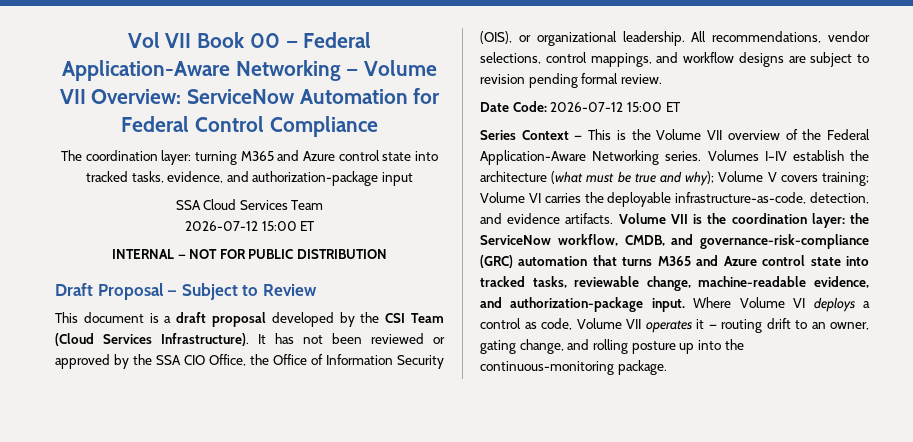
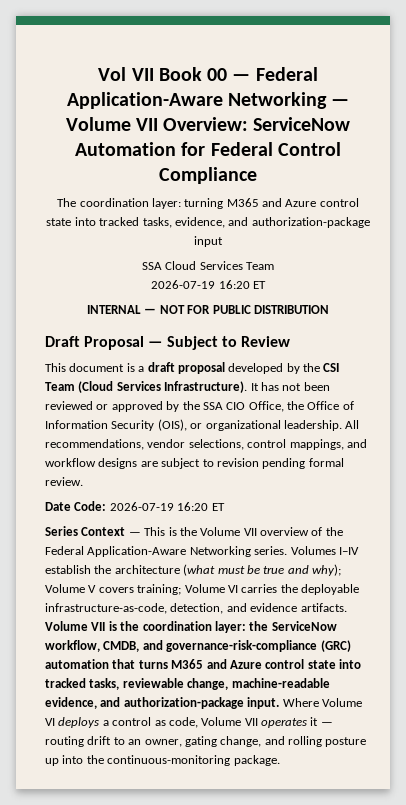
  SSA Cloud Services Team
- 2026-07-12 15:00 ET
+ 2026-07-19 16:20 ET
- Date Code: 2026-07-12 15:00 ET
+ Date Code: 2026-07-19 16:20 ET

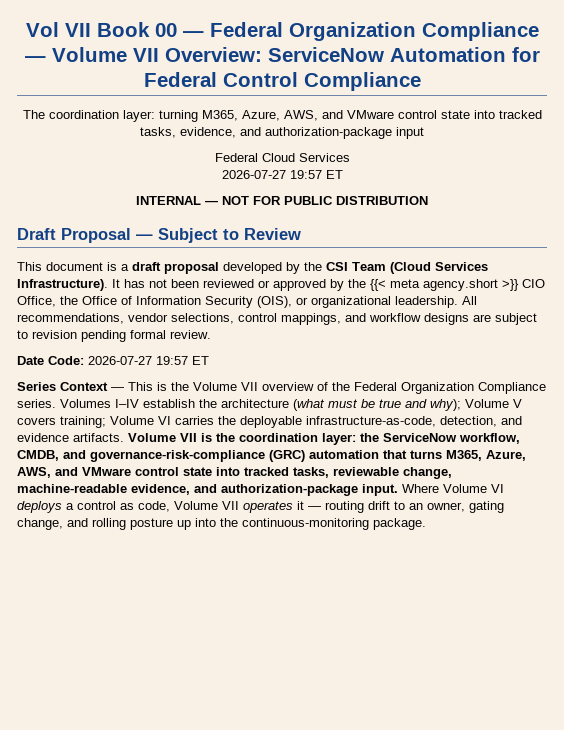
- Vol VII Book 00 — Federal Application-Aware Networking — Volume VII Overview: ServiceNow Automation for Federal Control Compliance
+ Vol VII Book 00 — Federal Organization Compliance — Volume VII Overview: ServiceNow Automation for Federal Control Compliance
- The coordination layer: turning M365 and Azure control state into tracked tasks, evidence, and authorization-package input
+ The coordination layer: turning M365, Azure, AWS, and VMware control state into tracked tasks, evidence, and authorization-package input
- SSA Cloud Services Team
- 2026-07-19 16:20 ET
+ Federal Cloud Services
+ 2026-07-27 19:57 ET
- It has not been reviewed or approved by the SSA CIO Office, the Office of Information Security (OIS), or organizational leadership.
+ It has not been reviewed or approved by the {{< meta agency.short >}} CIO Office, the Office of Information Security (OIS), or organizational leadership.
- Date Code: 2026-07-19 16:20 ET
+ Date Code: 2026-07-27 19:57 ET
- Series Context — This is the Volume VII overview of the Federal Application-Aware Networking series.
+ Series Context — This is the Volume VII overview of the Federal Organization Compliance series.
- Volume VII is the coordination layer: the ServiceNow workflow, CMDB, and governance-risk-compliance (GRC) automation that turns M365 and Azure control state into tracked tasks, reviewable change, machine-readable evidence, and authorization-package input.
+ Volume VII is the coordination layer: the ServiceNow workflow, CMDB, and governance-risk-compliance (GRC) automation that turns M365, Azure, AWS, and VMware control state into tracked tasks, reviewable change, machine-readable evidence, and authorization-package input.

